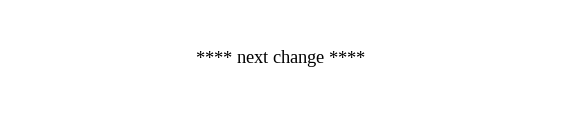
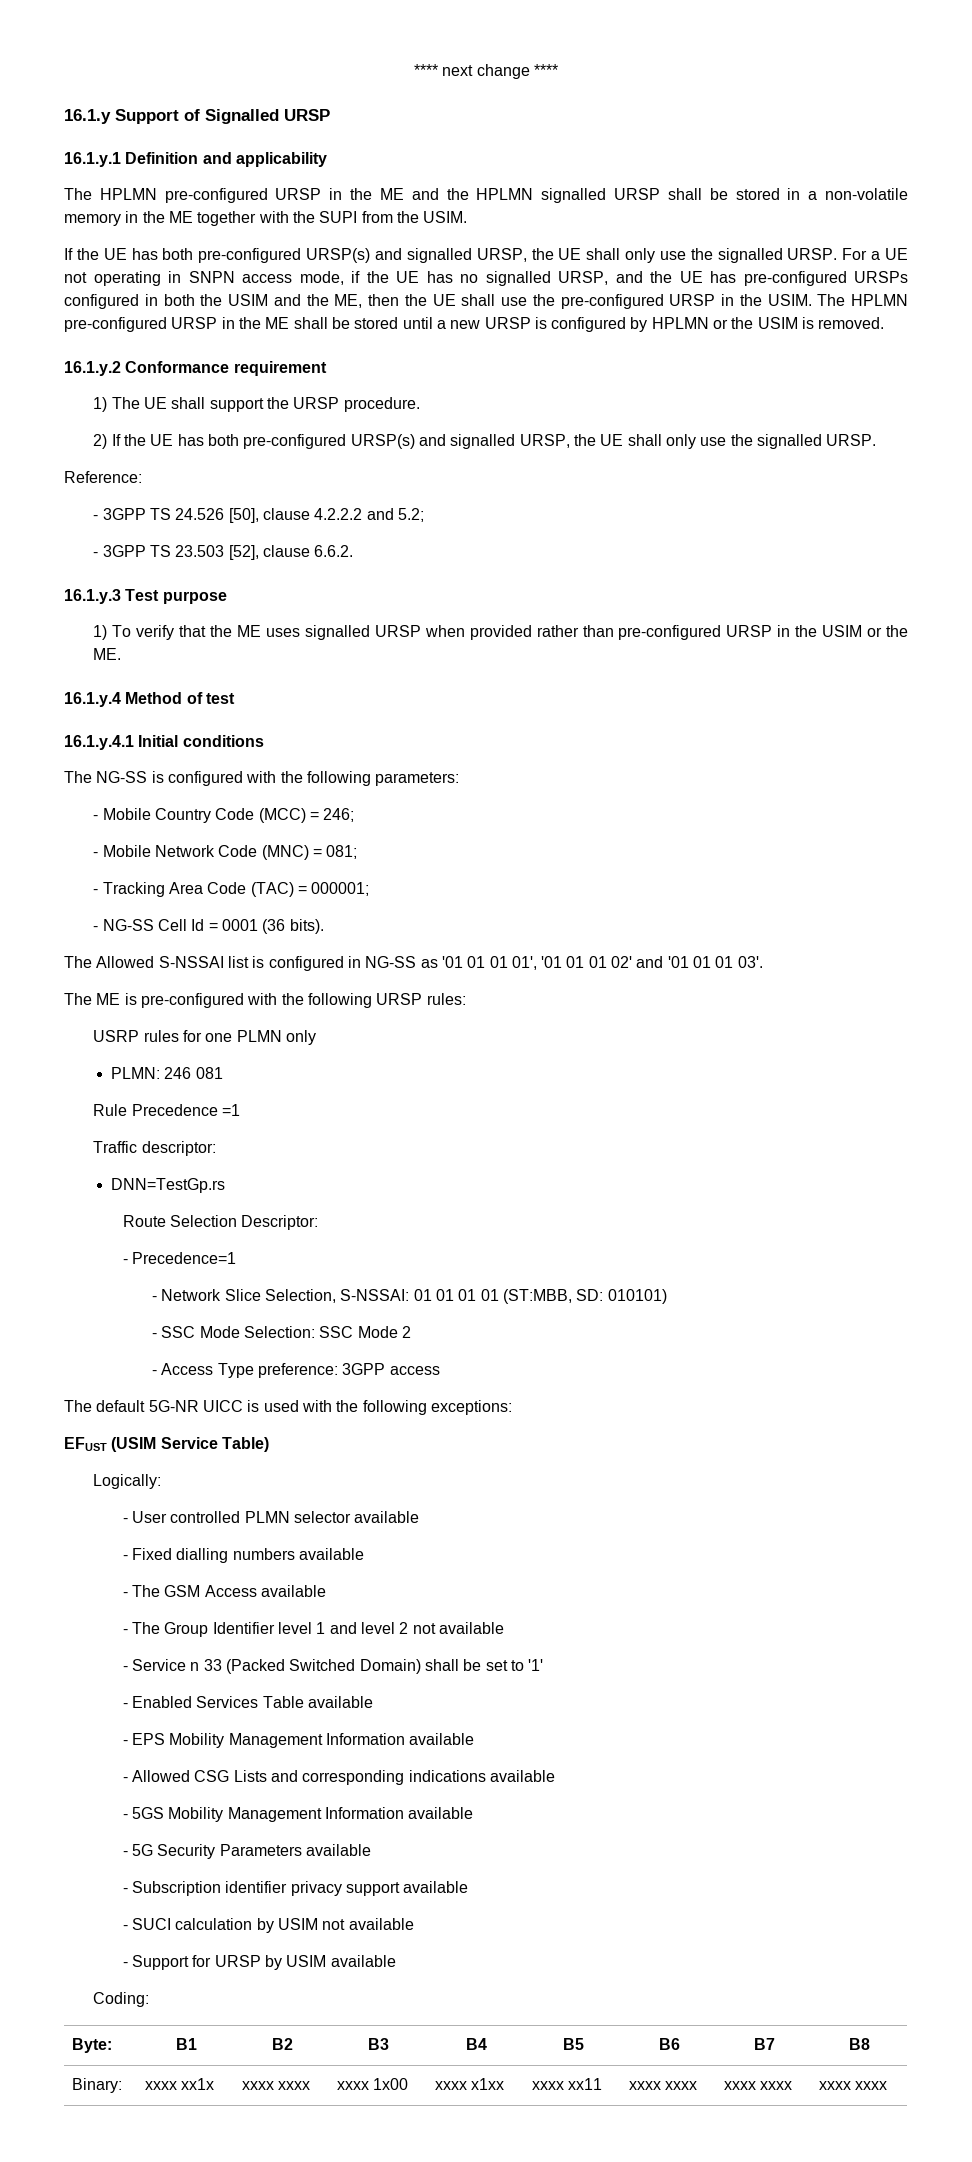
+ 16.1.y Support of Signalled URSP
+ 16.1.y.1 Definition and applicability
+ The HPLMN pre-configured URSP in the ME and the HPLMN signalled URSP shall be stored in a non-volatile memory in the ME together with the SUPI from the USIM.
+ If the UE has both pre-configured URSP(s) and signalled URSP, the UE shall only use the signalled URSP. For a UE not operating in SNPN access mode, if the UE has no signalled URSP, and the UE has pre-configured URSPs configured in both the USIM and the ME, then the UE shall use the pre-configured URSP in the USIM. The HPLMN pre-configured URSP in the ME shall be stored until a new URSP is configured by HPLMN or the USIM is removed.
+ 16.1.y.2 Conformance requirement
+ 1) The UE shall support the URSP procedure.
+ 2) If the UE has both pre-configured URSP(s) and signalled URSP, the UE shall only use the signalled URSP.
+ Reference:
+ - 3GPP TS 24.526 [50], clause 4.2.2.2 and 5.2;
+ - 3GPP TS 23.503 [52], clause 6.6.2.
+ 16.1.y.3 Test purpose
+ 1) To verify that the ME uses signalled URSP when provided rather than pre-configured URSP in the USIM or the ME.
+ 16.1.y.4 Method of test
+ 16.1.y.4.1 Initial conditions
+ The NG-SS is configured with the following parameters:
+ - Mobile Country Code (MCC) = 246;
+ - Mobile Network Code (MNC) = 081;
+ - Tracking Area Code (TAC) = 000001;
+ - NG-SS Cell Id = 0001 (36 bits).
+ The Allowed S-NSSAI list is configured in NG-SS as '01 01 01 01', '01 01 01 02' and '01 01 01 03'.
+ The ME is pre-configured with the following URSP rules:
+ USRP rules for one PLMN only
+ PLMN: 246 081
+ Rule Precedence =1
+ Traffic descriptor:
+ DNN=TestGp.rs
+ Route Selection Descriptor:
+ - Precedence=1
+ - Network Slice Selection, S-NSSAI: 01 01 01 01 (ST:MBB, SD: 010101)
+ - SSC Mode Selection: SSC Mode 2
+ - Access Type preference: 3GPP access
+ The default 5G-NR UICC is used with the following exceptions:
+ EFUST (USIM Service Table)
+ Logically:
+ - User controlled PLMN selector available
+ - Fixed dialling numbers available
+ - The GSM Access available
+ - The Group Identifier level 1 and level 2 not available
+ - Service n 33 (Packed Switched Domain) shall be set to '1'
+ - Enabled Services Table available
+ - EPS Mobility Management Information available
+ - Allowed CSG Lists and corresponding indications available
+ - 5GS Mobility Management Information available
+ - 5G Security Parameters available
+ - Subscription identifier privacy support available
+ - SUCI calculation by USIM not available
+ - Support for URSP by USIM available
+ Coding:
+ Byte: | B1 | B2 | B3 | B4 | B5 | B6 | B7 | B8
+ Binary: | xxxx xx1x | xxxx xxxx | xxxx 1x00 | xxxx x1xx | xxxx xx11 | xxxx xxxx | xxxx xxxx | xxxx xxxx

